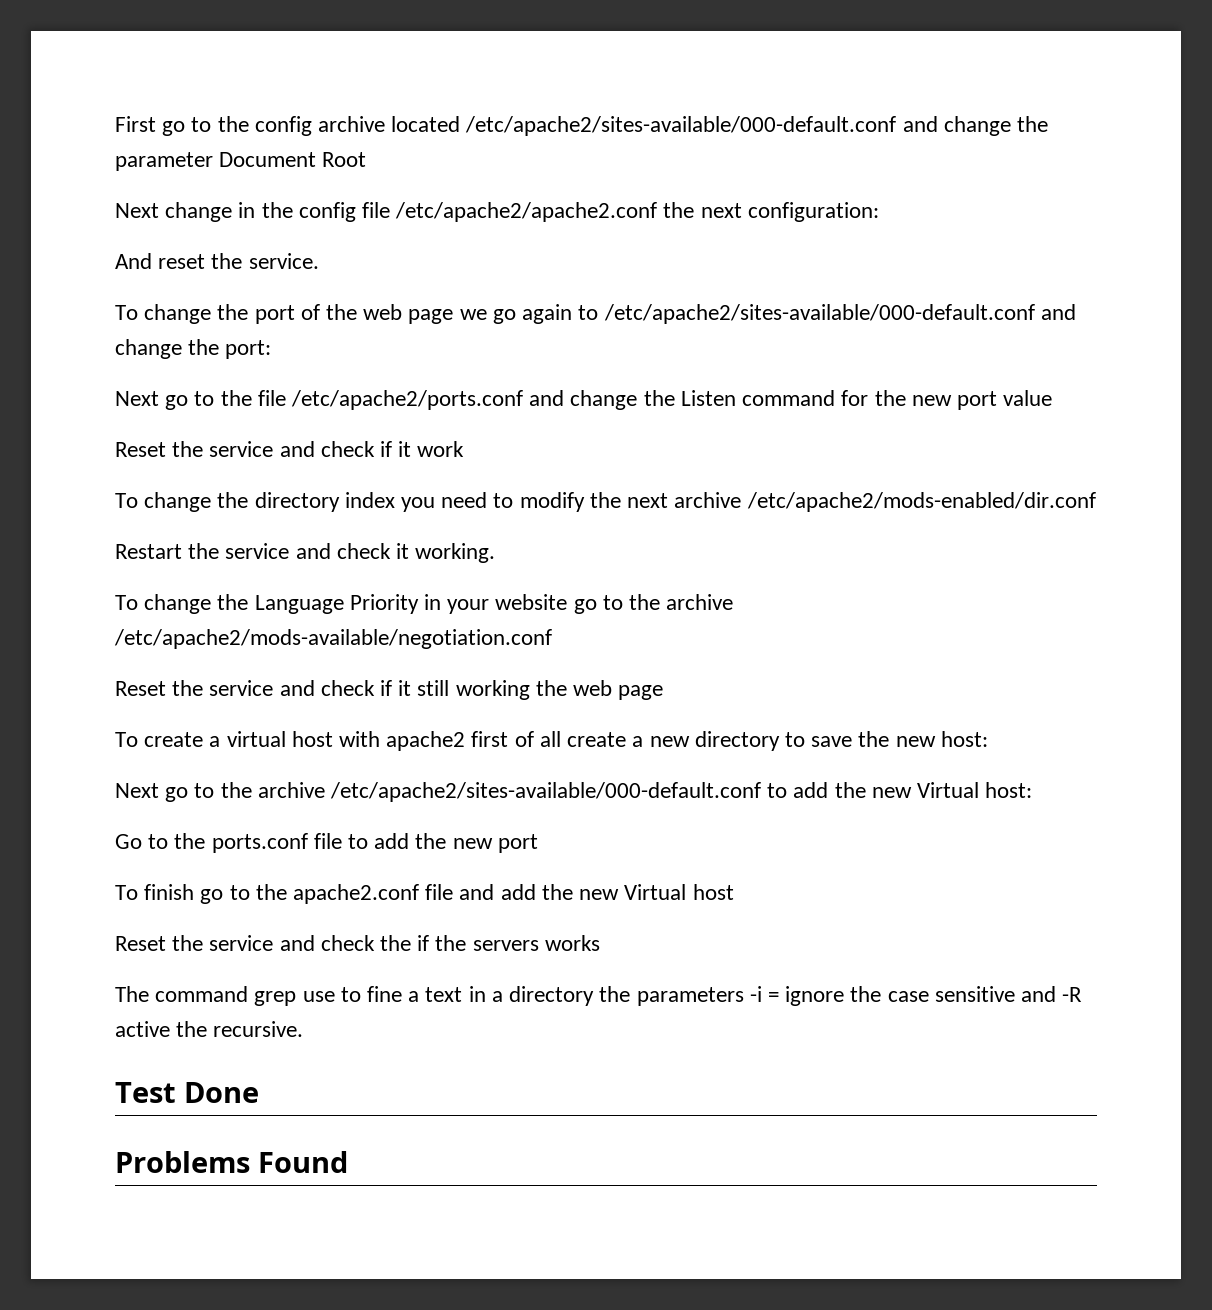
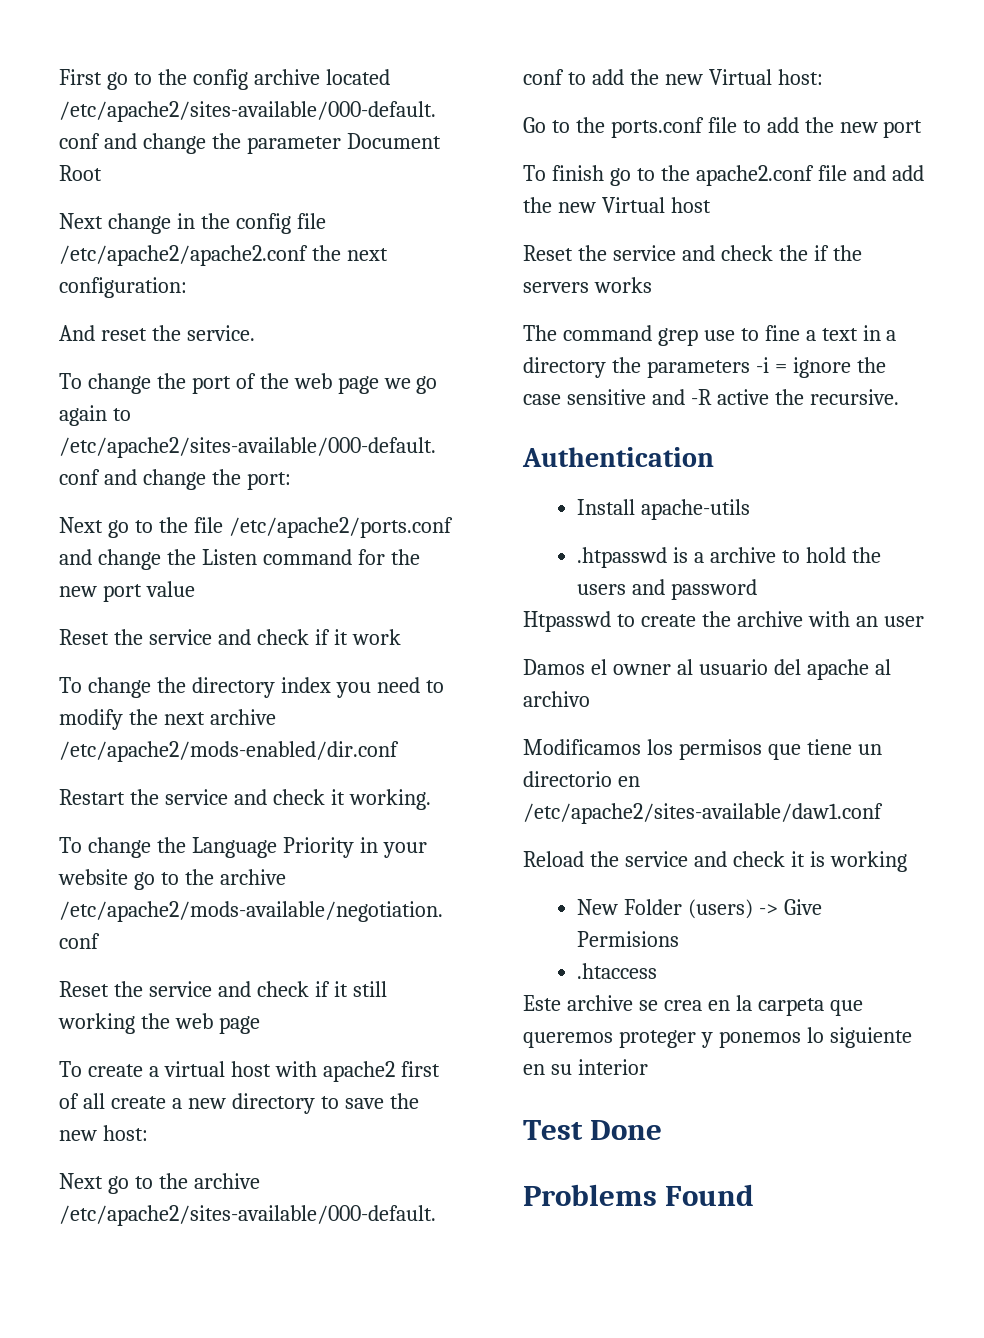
+ Authentication
+ Install apache-utils
+ .htpasswd is a archive to hold the users and password
+ Htpasswd to create the archive with an user
+ Damos el owner al usuario del apache al archivo
+ Modificamos los permisos que tiene un directorio en /etc/apache2/sites-available/daw1.conf
+ Reload the service and check it is working
+ New Folder (users) -> Give Permisions
+ .htaccess
+ Este archive se crea en la carpeta que queremos proteger y ponemos lo siguiente en su interior

